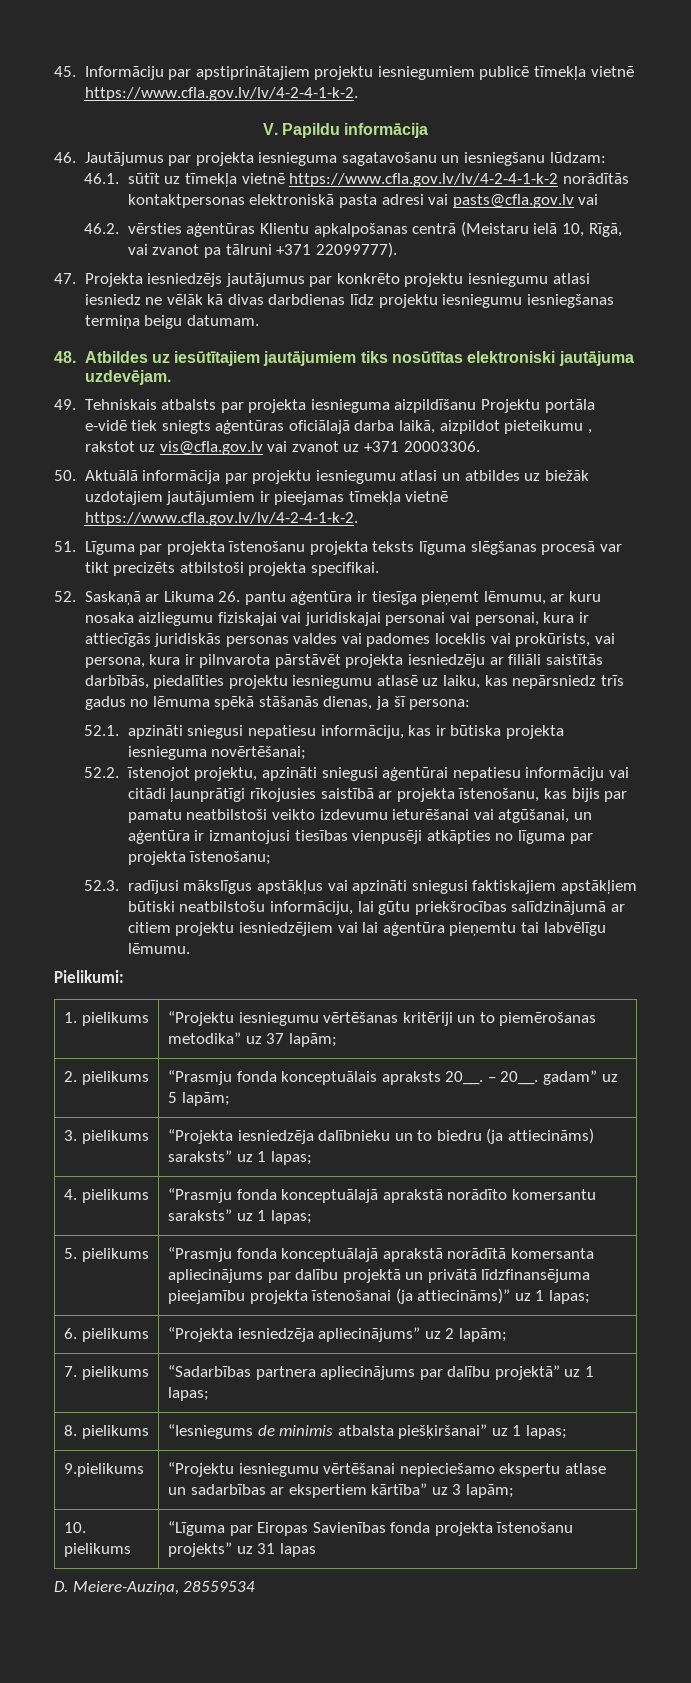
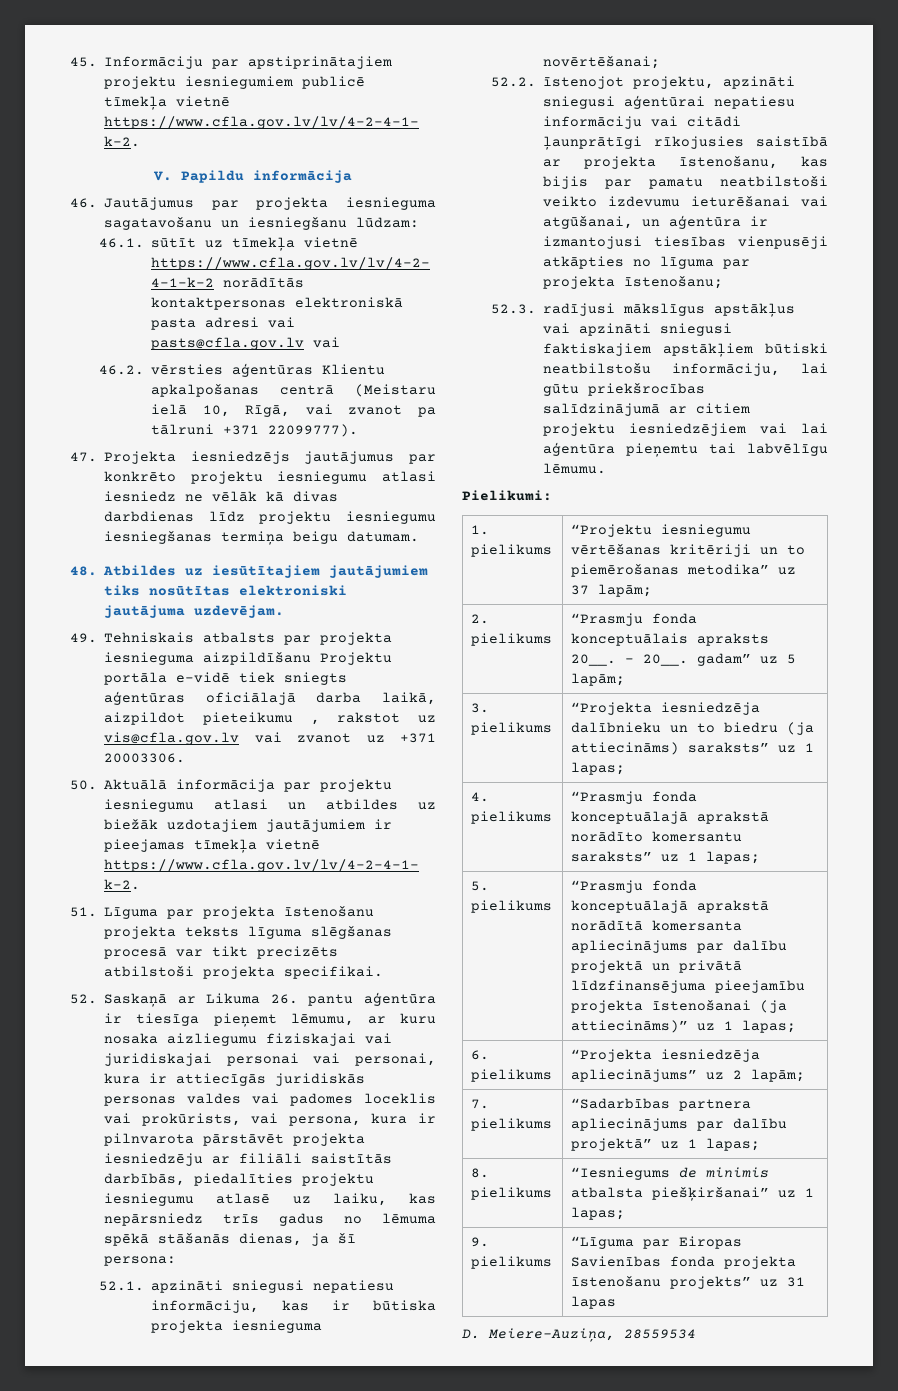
- 9.pielikums | “Projektu iesniegumu vērtēšanai nepieciešamo ekspertu atlase un sadarbības ar ekspertiem kārtība” uz 3 lapām;
- 10. pielikums | “Līguma par Eiropas Savienības fonda projekta īstenošanu projekts” uz 31 lapas
+ 9. pielikums | “Līguma par Eiropas Savienības fonda projekta īstenošanu projekts” uz 31 lapas

